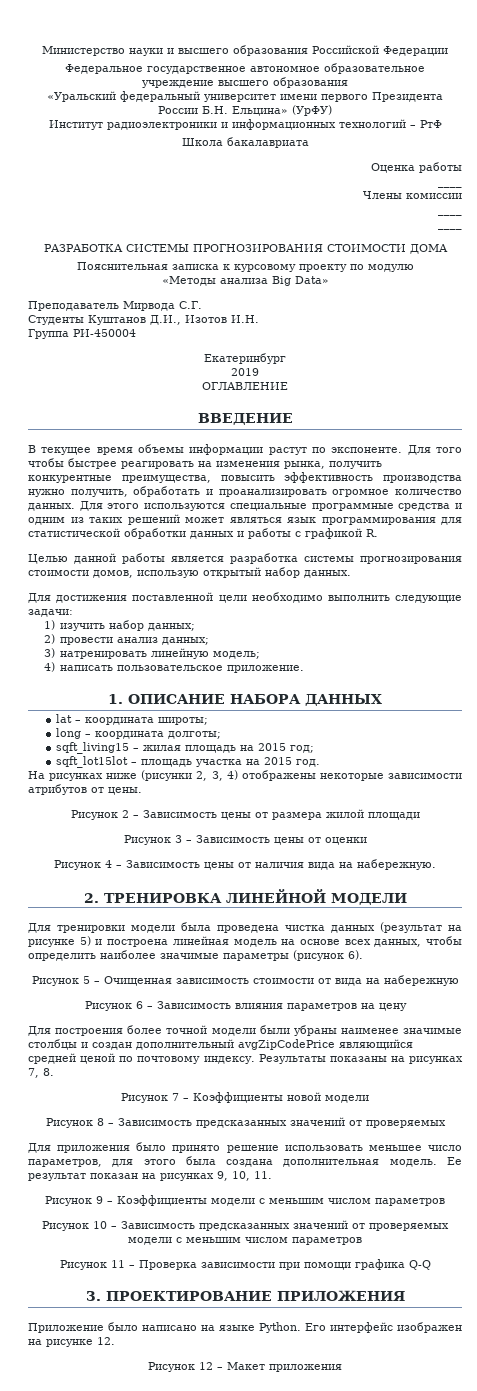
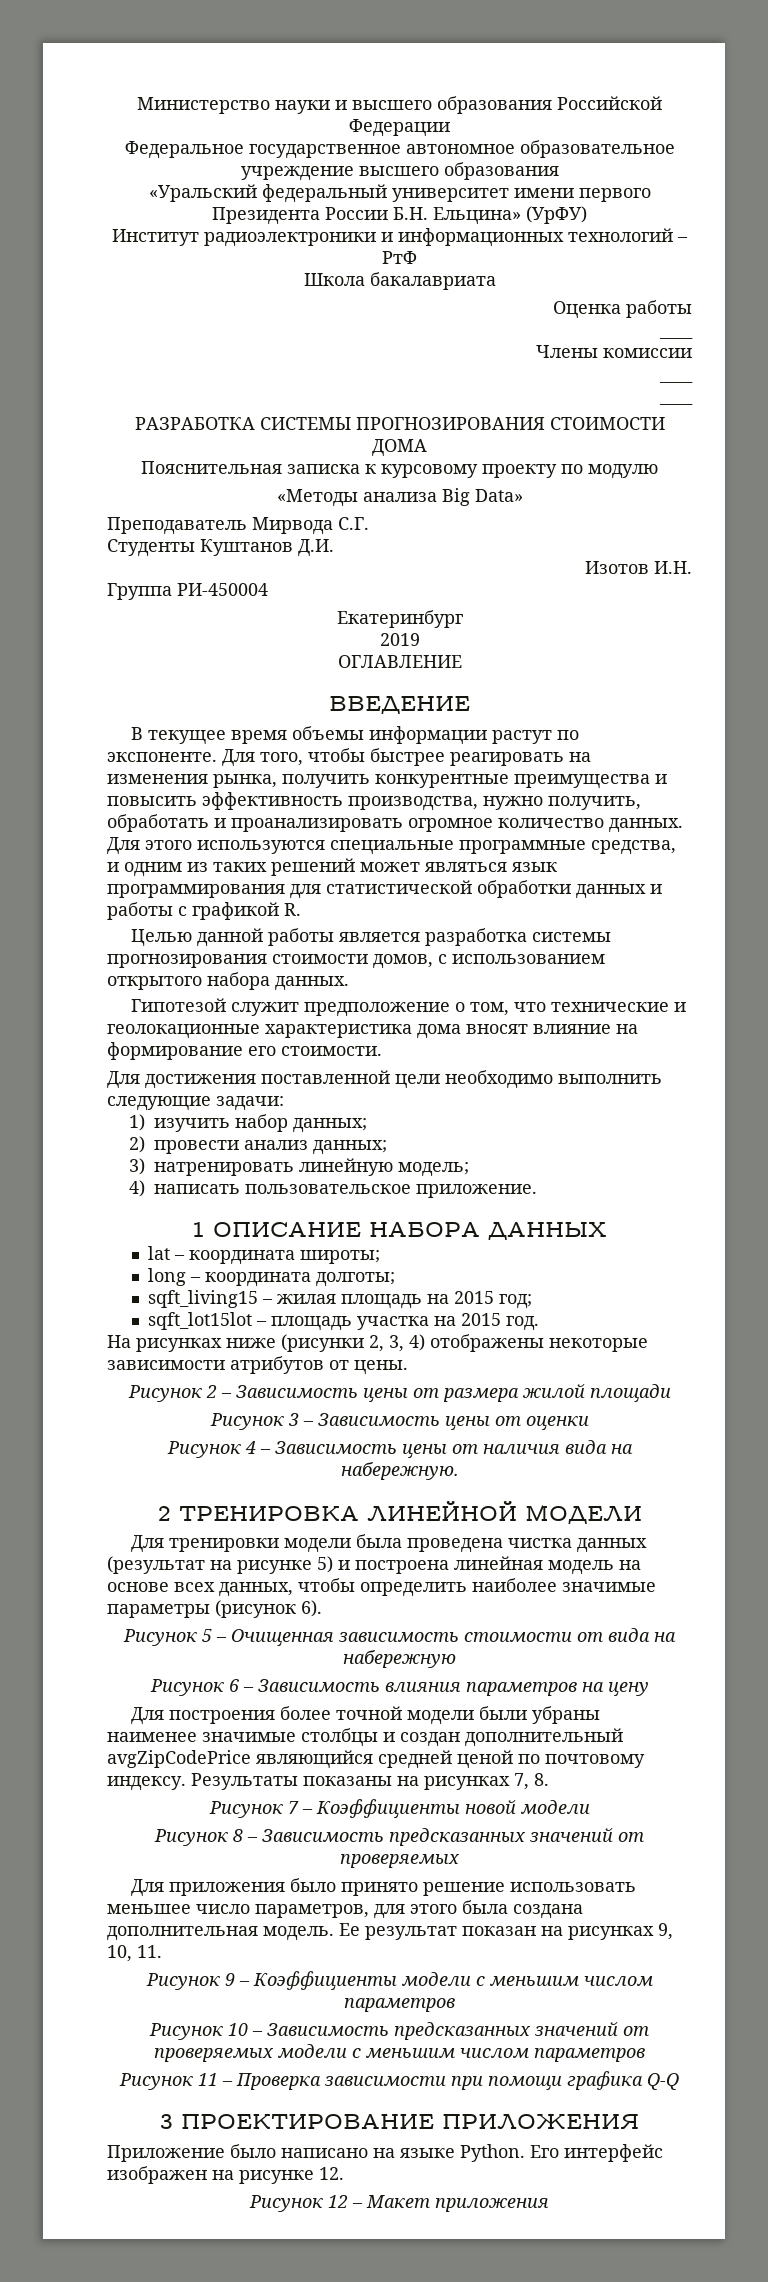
- Студенты Куштанов Д.И., Изотов И.Н.
+ Студенты Куштанов Д.И.
+ Изотов И.Н.
- Для того чтобы быстрее реагировать на изменения рынка, получить конкурентные преимущества, повысить эффективность производства нужно получить, обработать и проанализировать огромное количество данных.
+ Для того, чтобы быстрее реагировать на изменения рынка, получить конкурентные преимущества и повысить эффективность производства, нужно получить, обработать и проанализировать огромное количество данных.
- Для этого используются специальные программные средства и одним из таких решений может являться язык программирования для статистической обработки данных и работы с графикой R.
+ Для этого используются специальные программные средства, и одним из таких решений может являться язык программирования для статистической обработки данных и работы с графикой R.
- Целью данной работы является разработка системы прогнозирования стоимости домов, использую открытый набор данных.
+ Целью данной работы является разработка системы прогнозирования стоимости домов, с использованием открытого набора данных.
+ Гипотезой служит предположение о том, что технические и геолокационные характеристика дома вносят влияние на формирование его стоимости.
- 1. ОПИСАНИЕ НАБОРА ДАННЫХ
+ 1 ОПИСАНИЕ НАБОРА ДАННЫХ
- 2. ТРЕНИРОВКА ЛИНЕЙНОЙ МОДЕЛИ
+ 2 ТРЕНИРОВКА ЛИНЕЙНОЙ МОДЕЛИ
- 3. ПРОЕКТИРОВАНИЕ ПРИЛОЖЕНИЯ
+ 3 ПРОЕКТИРОВАНИЕ ПРИЛОЖЕНИЯ

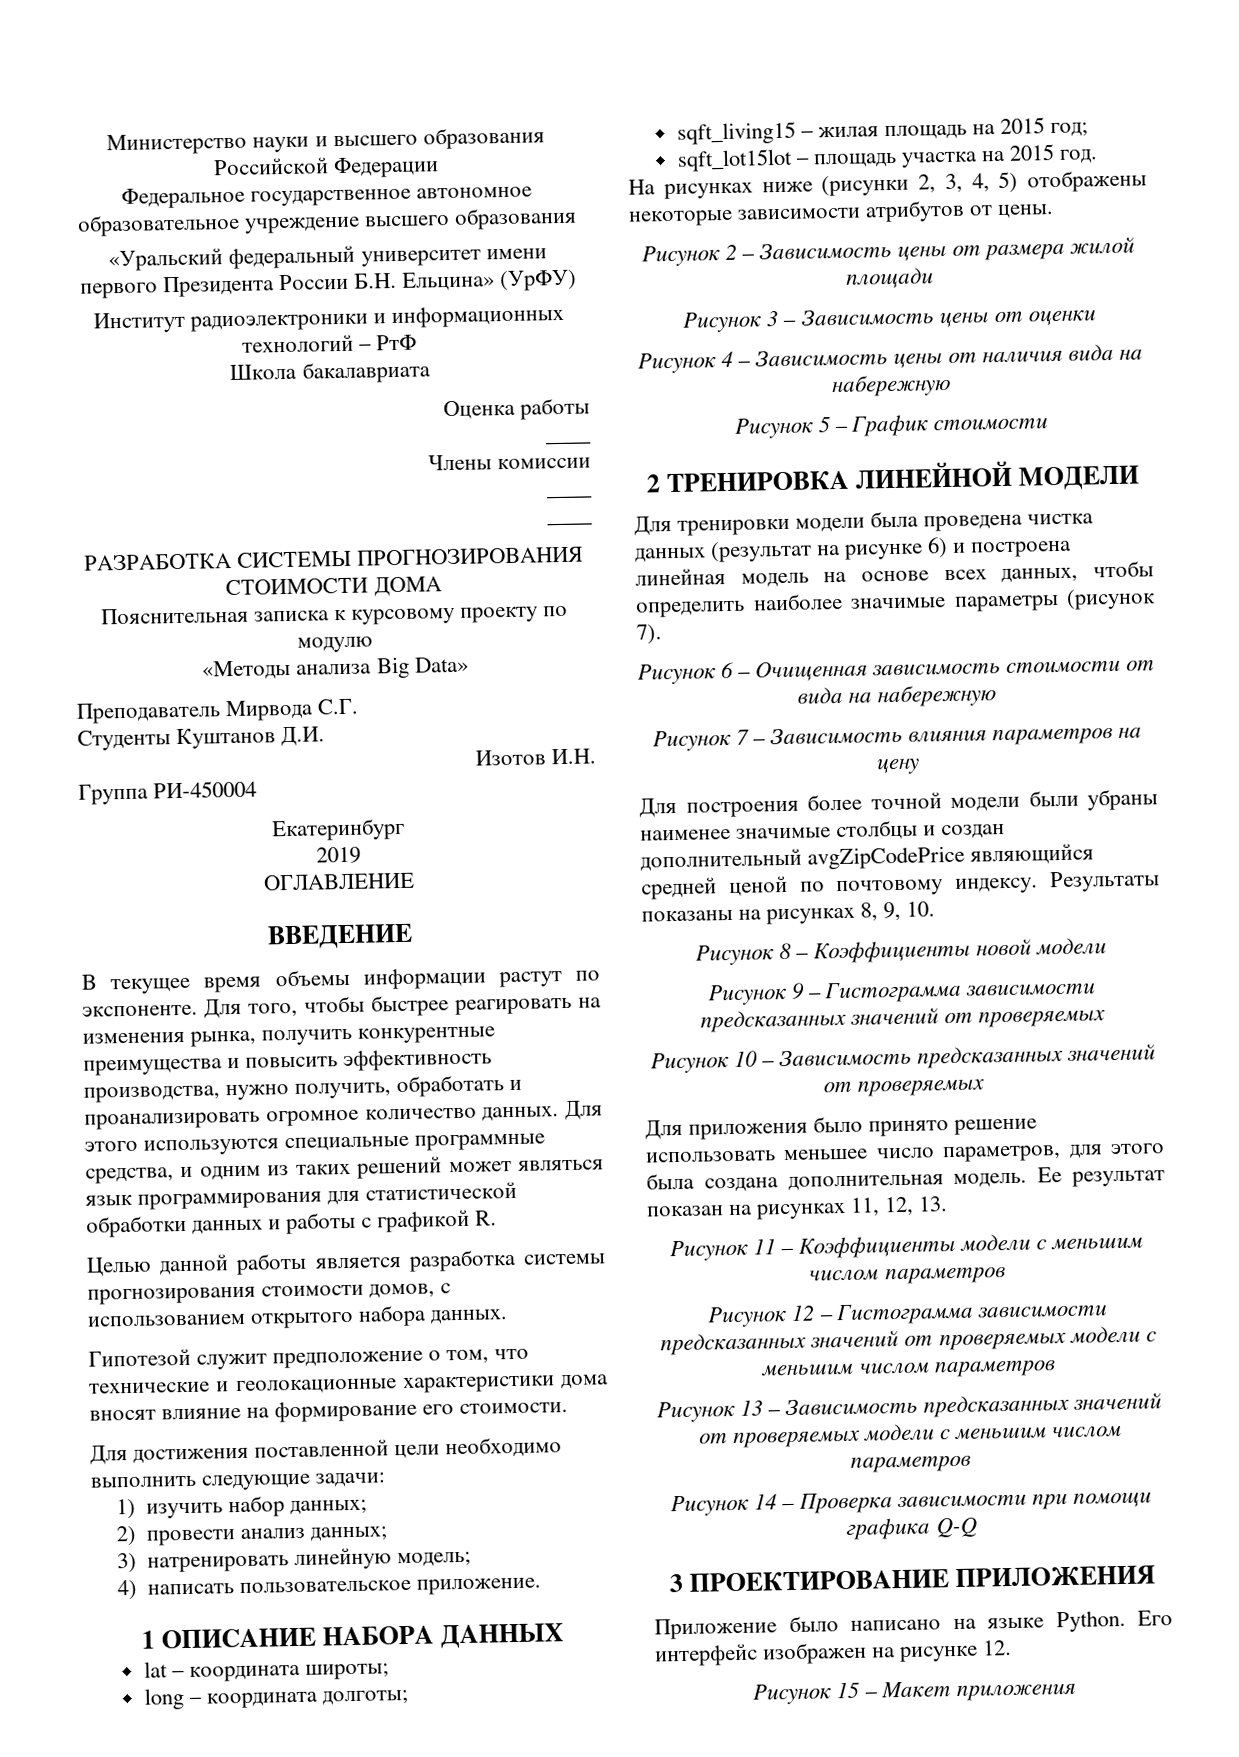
- Гипотезой служит предположение о том, что технические и геолокационные характеристика дома вносят влияние на формирование его стоимости.
+ Гипотезой служит предположение о том, что технические и геолокационные характеристики дома вносят влияние на формирование его стоимости.
- На рисунках ниже (рисунки 2, 3, 4) отображены некоторые зависимости атрибутов от цены.
+ На рисунках ниже (рисунки 2, 3, 4, 5) отображены некоторые зависимости атрибутов от цены.
- Рисунок 4 – Зависимость цены от наличия вида на набережную.
+ Рисунок 4 – Зависимость цены от наличия вида на набережную
+ Рисунок 5 – График стоимости
- Для тренировки модели была проведена чистка данных (результат на рисунке 5) и построена линейная модель на основе всех данных, чтобы определить наиболее значимые параметры (рисунок 6).
- Рисунок 5 – Очищенная зависимость стоимости от вида на набережную
+ Для тренировки модели была проведена чистка данных (результат на рисунке 6) и построена линейная модель на основе всех данных, чтобы определить наиболее значимые параметры (рисунок 7).
+ Рисунок 6 – Очищенная зависимость стоимости от вида на набережную
- Рисунок 6 – Зависимость влияния параметров на цену
+ Рисунок 7 – Зависимость влияния параметров на цену
- Результаты показаны на рисунках 7, 8.
- Рисунок 7 – Коэффициенты новой модели
+ Результаты показаны на рисунках 8, 9, 10.
+ Рисунок 8 – Коэффициенты новой модели
- Рисунок 8 – Зависимость предсказанных значений от проверяемых
+ Рисунок 9 – Гистограмма зависимости предсказанных значений от проверяемых
+ Рисунок 10 – Зависимость предсказанных значений от проверяемых
- Ее результат показан на рисунках 9, 10, 11.
- Рисунок 9 – Коэффициенты модели с меньшим числом параметров
+ Ее результат показан на рисунках 11, 12, 13.
+ Рисунок 11 – Коэффициенты модели с меньшим числом параметров
- Рисунок 10 – Зависимость предсказанных значений от проверяемых модели с меньшим числом параметров
+ Рисунок 12 – Гистограмма зависимости предсказанных значений от проверяемых модели с меньшим числом параметров
+ Рисунок 13 – Зависимость предсказанных значений от проверяемых модели с меньшим числом параметров
- Рисунок 11 – Проверка зависимости при помощи графика Q-Q
+ Рисунок 14 – Проверка зависимости при помощи графика Q-Q
- Рисунок 12 – Макет приложения
+ Рисунок 15 – Макет приложения

